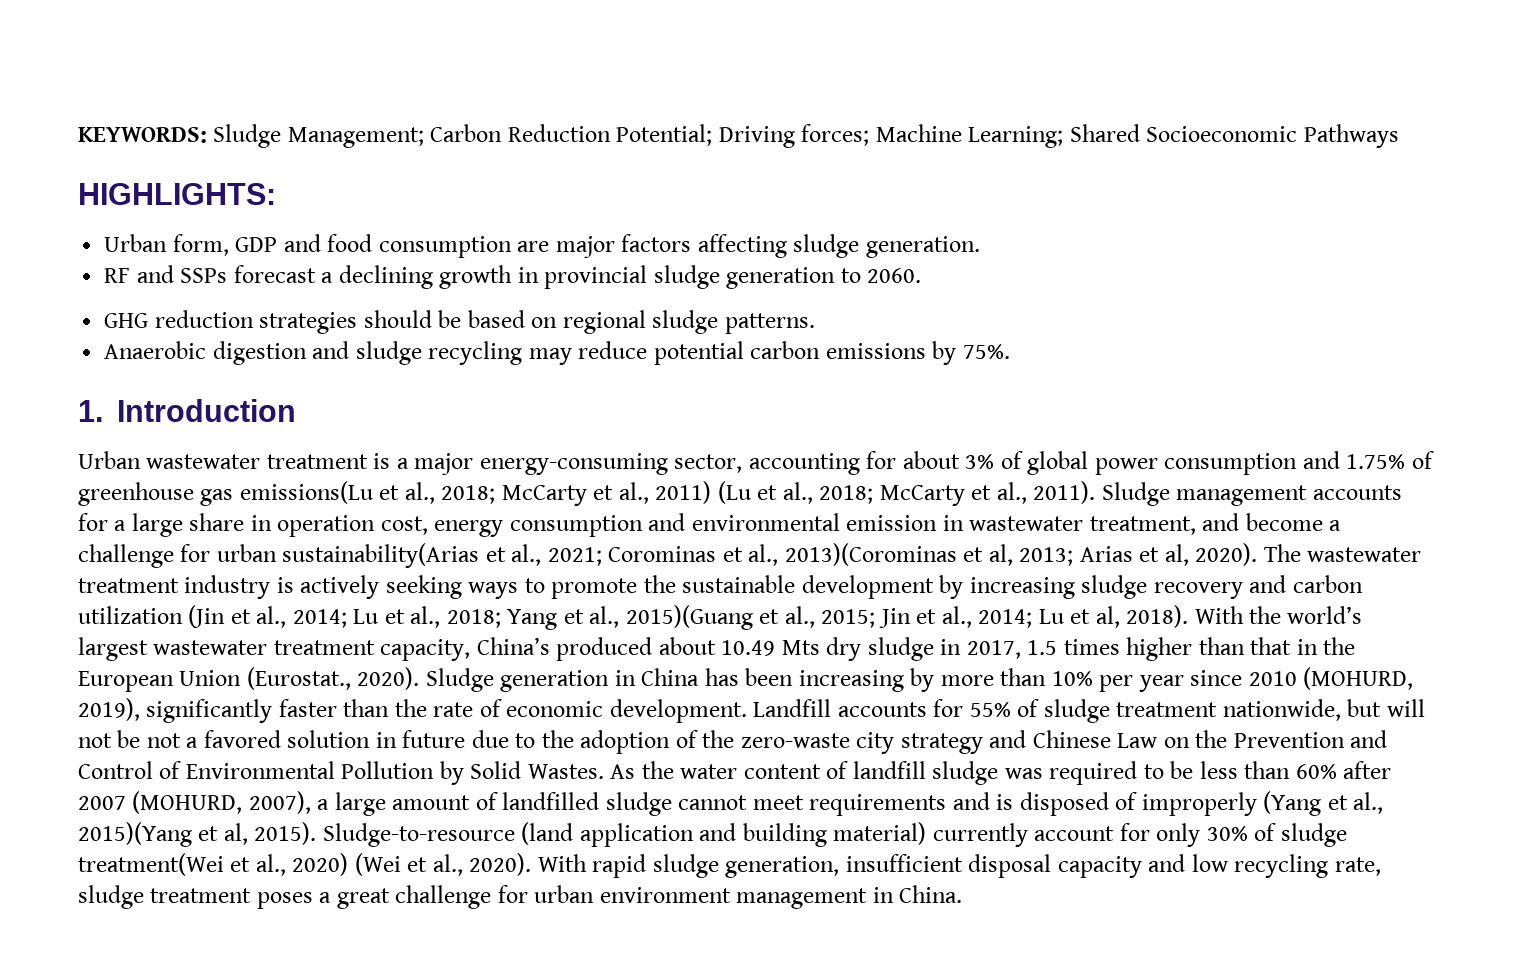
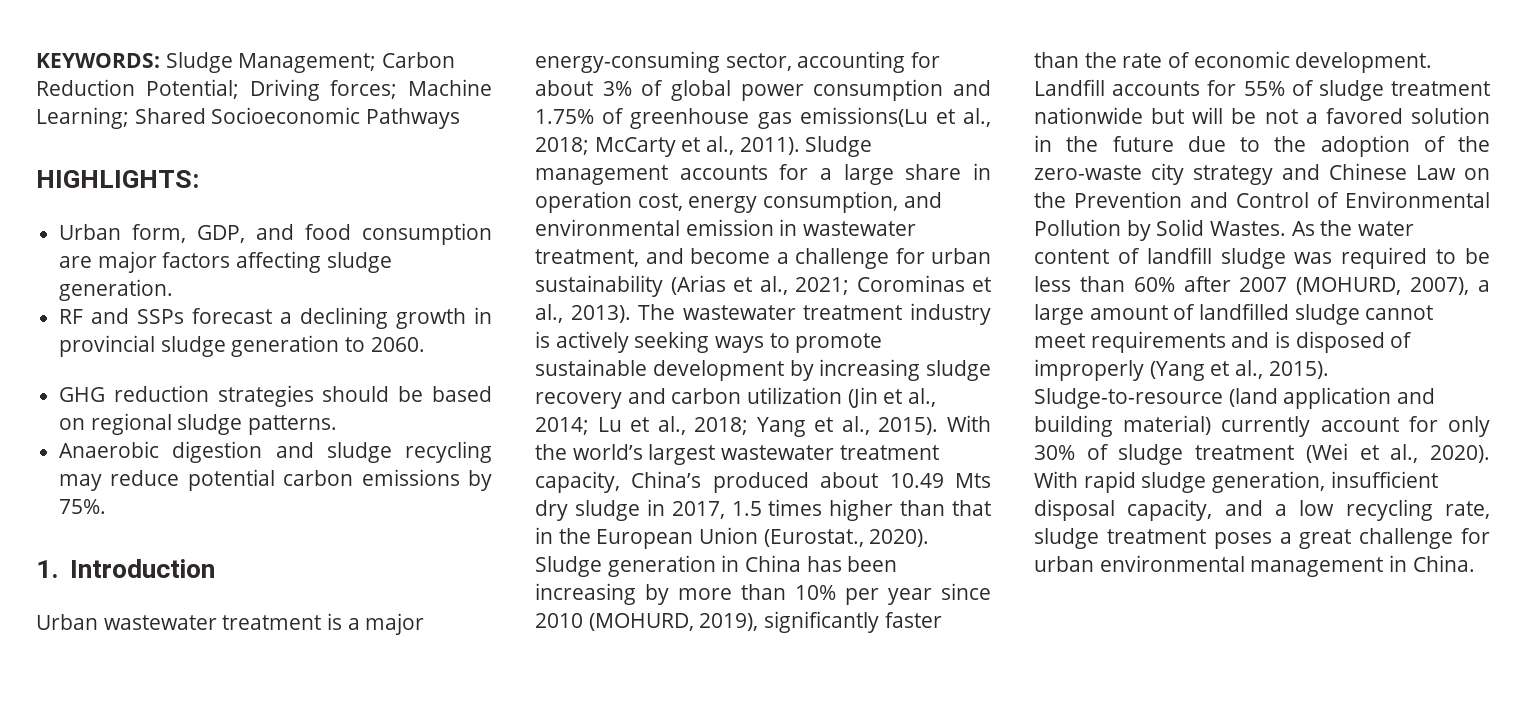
- Urban form, GDP and food consumption are major factors affecting sludge generation.
+ Urban form, GDP, and food consumption are major factors affecting sludge generation.
- Urban wastewater treatment is a major energy-consuming sector, accounting for about 3% of global power consumption and 1.75% of greenhouse gas emissions(Lu et al., 2018; McCarty et al., 2011) (Lu et al., 2018; McCarty et al., 2011).
+ Urban wastewater treatment is a major energy-consuming sector, accounting for about 3% of global power consumption and 1.75% of greenhouse gas emissions(Lu et al., 2018; McCarty et al., 2011).
- Sludge management accounts for a large share in operation cost, energy consumption and environmental emission in wastewater treatment, and become a challenge for urban sustainability(Arias et al., 2021; Corominas et al., 2013)(Corominas et al, 2013; Arias et al, 2020).
+ Sludge management accounts for a large share in operation cost, energy consumption, and environmental emission in wastewater treatment, and become a challenge for urban sustainability (Arias et al., 2021; Corominas et al., 2013).
- The wastewater treatment industry is actively seeking ways to promote the sustainable development by increasing sludge recovery and carbon utilization (Jin et al., 2014; Lu et al., 2018; Yang et al., 2015)(Guang et al., 2015; Jin et al., 2014; Lu et al, 2018).
+ The wastewater treatment industry is actively seeking ways to promote sustainable development by increasing sludge recovery and carbon utilization (Jin et al., 2014; Lu et al., 2018; Yang et al., 2015).
- Landfill accounts for 55% of sludge treatment nationwide, but will not be not a favored solution in future due to the adoption of the zero-waste city strategy and Chinese Law on the Prevention and Control of Environmental Pollution by Solid Wastes.
+ Landfill accounts for 55% of sludge treatment nationwide but will be not a favored solution in the future due to the adoption of the zero-waste city strategy and Chinese Law on the Prevention and Control of Environmental Pollution by Solid Wastes.
- As the water content of landfill sludge was required to be less than 60% after 2007 (MOHURD, 2007), a large amount of landfilled sludge cannot meet requirements and is disposed of improperly (Yang et al., 2015)(Yang et al, 2015).
+ As the water content of landfill sludge was required to be less than 60% after 2007 (MOHURD, 2007), a large amount of landfilled sludge cannot meet requirements and is disposed of improperly (Yang et al., 2015).
- Sludge-to-resource (land application and building material) currently account for only 30% of sludge treatment(Wei et al., 2020) (Wei et al., 2020).
+ Sludge-to-resource (land application and building material) currently account for only 30% of sludge treatment (Wei et al., 2020).
- With rapid sludge generation, insufficient disposal capacity and low recycling rate, sludge treatment poses a great challenge for urban environment management in China.
+ With rapid sludge generation, insufficient disposal capacity, and a low recycling rate, sludge treatment poses a great challenge for urban environmental management in China.

